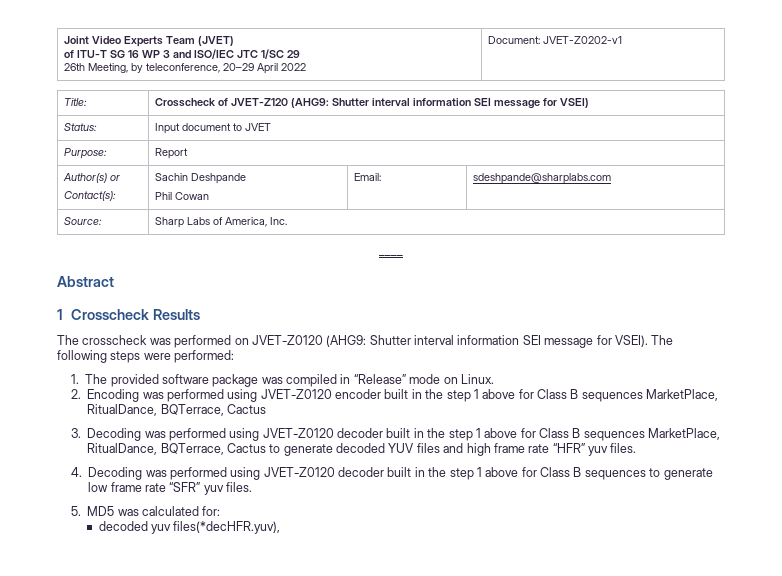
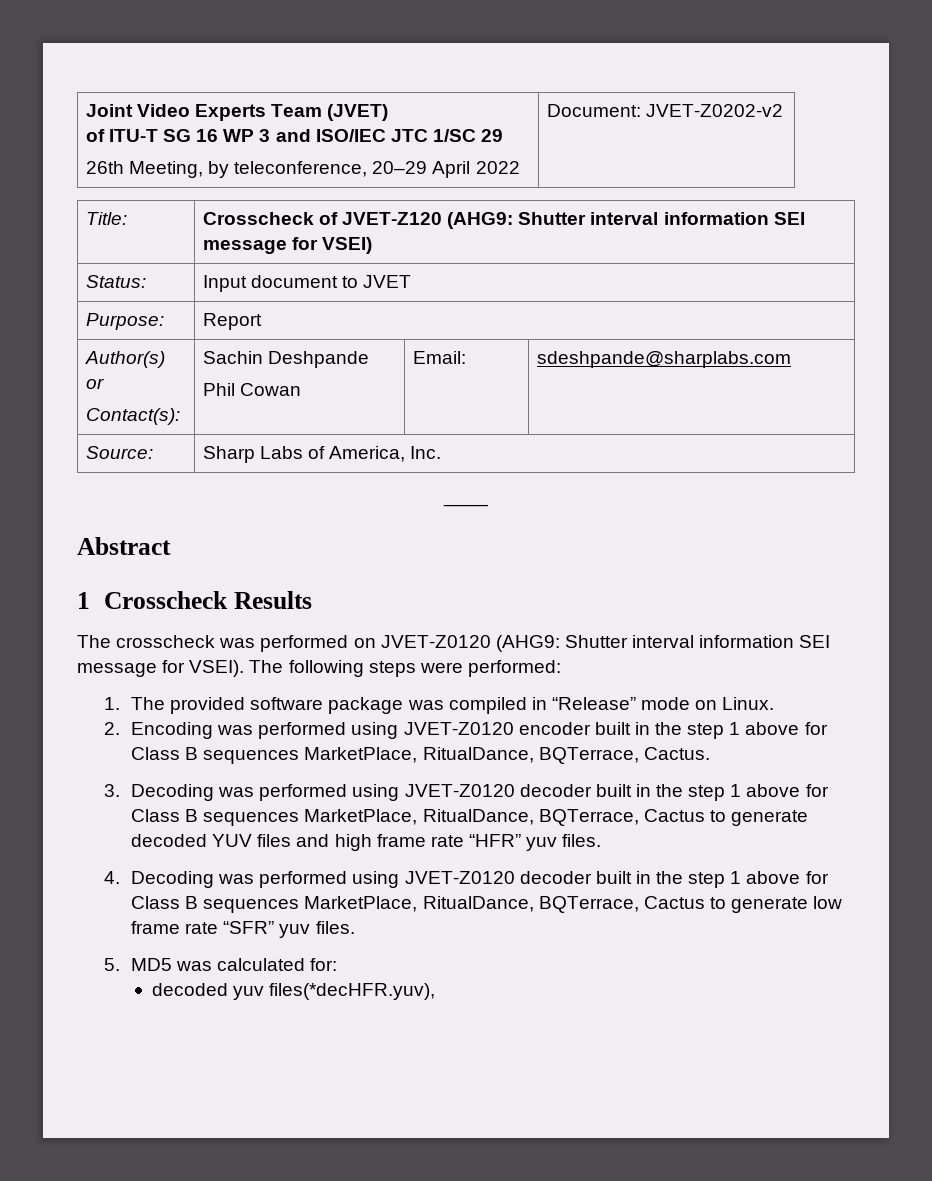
  Joint Video Experts Team (JVET)
  of ITU-T SG 16 WP 3 and ISO/IEC JTC 1/SC 29
- 26th Meeting, by teleconference, 20–29 April 2022 | Document: JVET-Z0202-v1
+ 26th Meeting, by teleconference, 20–29 April 2022 | Document: JVET-Z0202-v2
- 2. Encoding was performed using JVET-Z0120 encoder built in the step 1 above for Class B sequences MarketPlace, RitualDance, BQTerrace, Cactus
+ 2. Encoding was performed using JVET-Z0120 encoder built in the step 1 above for Class B sequences MarketPlace, RitualDance, BQTerrace, Cactus.
- 4. Decoding was performed using JVET-Z0120 decoder built in the step 1 above for Class B sequences to generate low frame rate “SFR” yuv files.
+ 4. Decoding was performed using JVET-Z0120 decoder built in the step 1 above for Class B sequences MarketPlace, RitualDance, BQTerrace, Cactus to generate low frame rate “SFR” yuv files.

